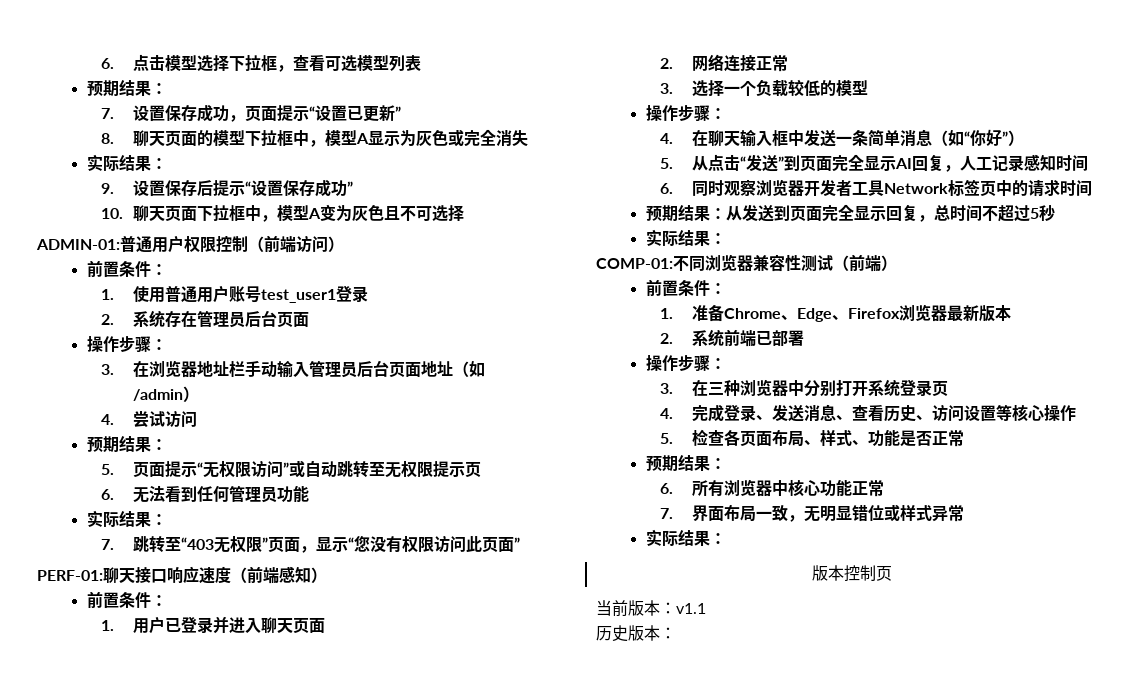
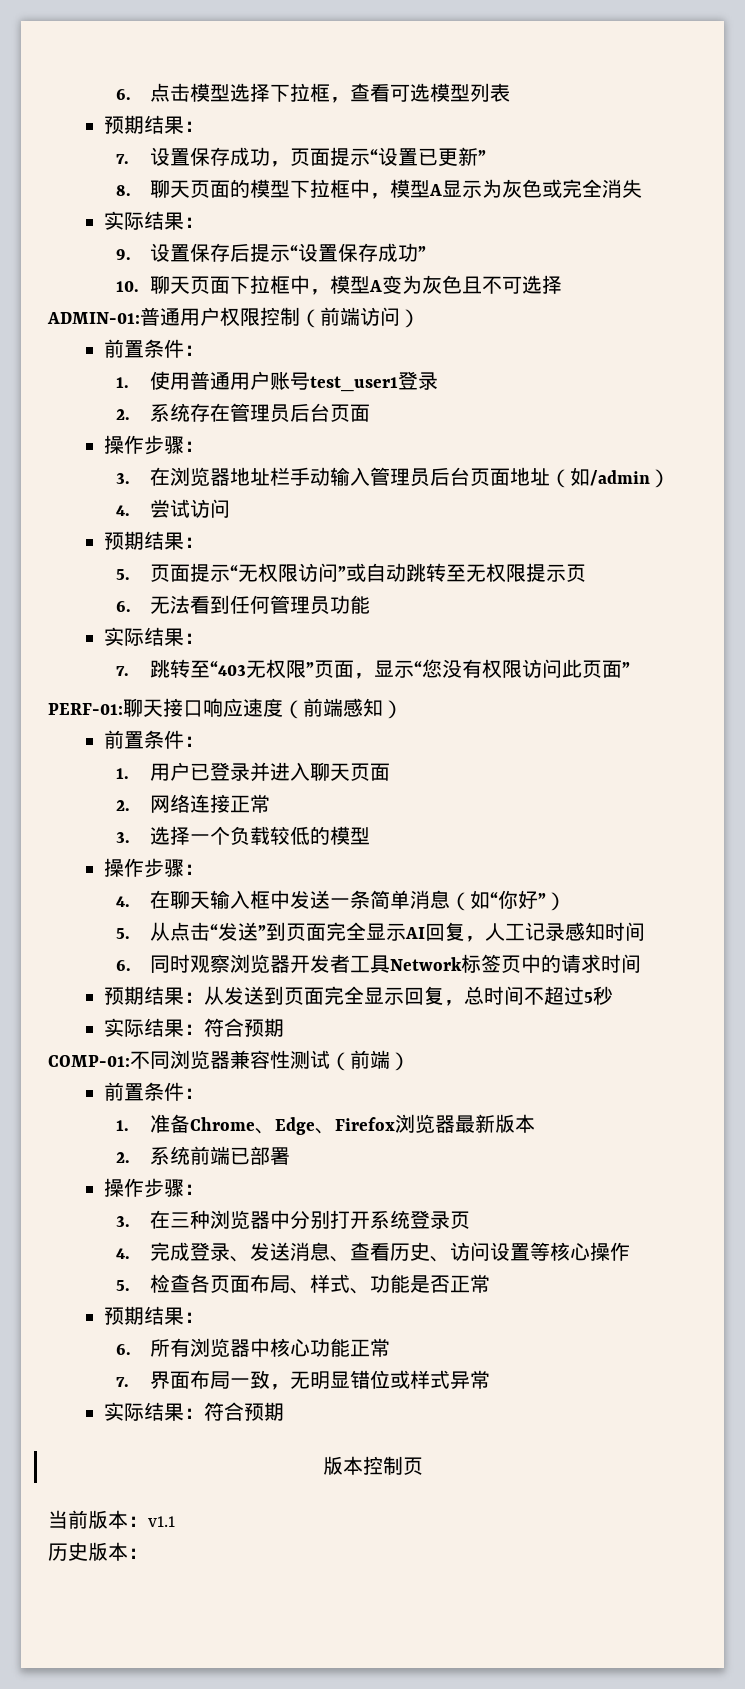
  预期结果：从发送到页面完全显示回复，总时间不超过5秒
- 实际结果：
+ 实际结果：符合预期
  7.界面布局一致，无明显错位或样式异常
- 实际结果：
+ 实际结果：符合预期

